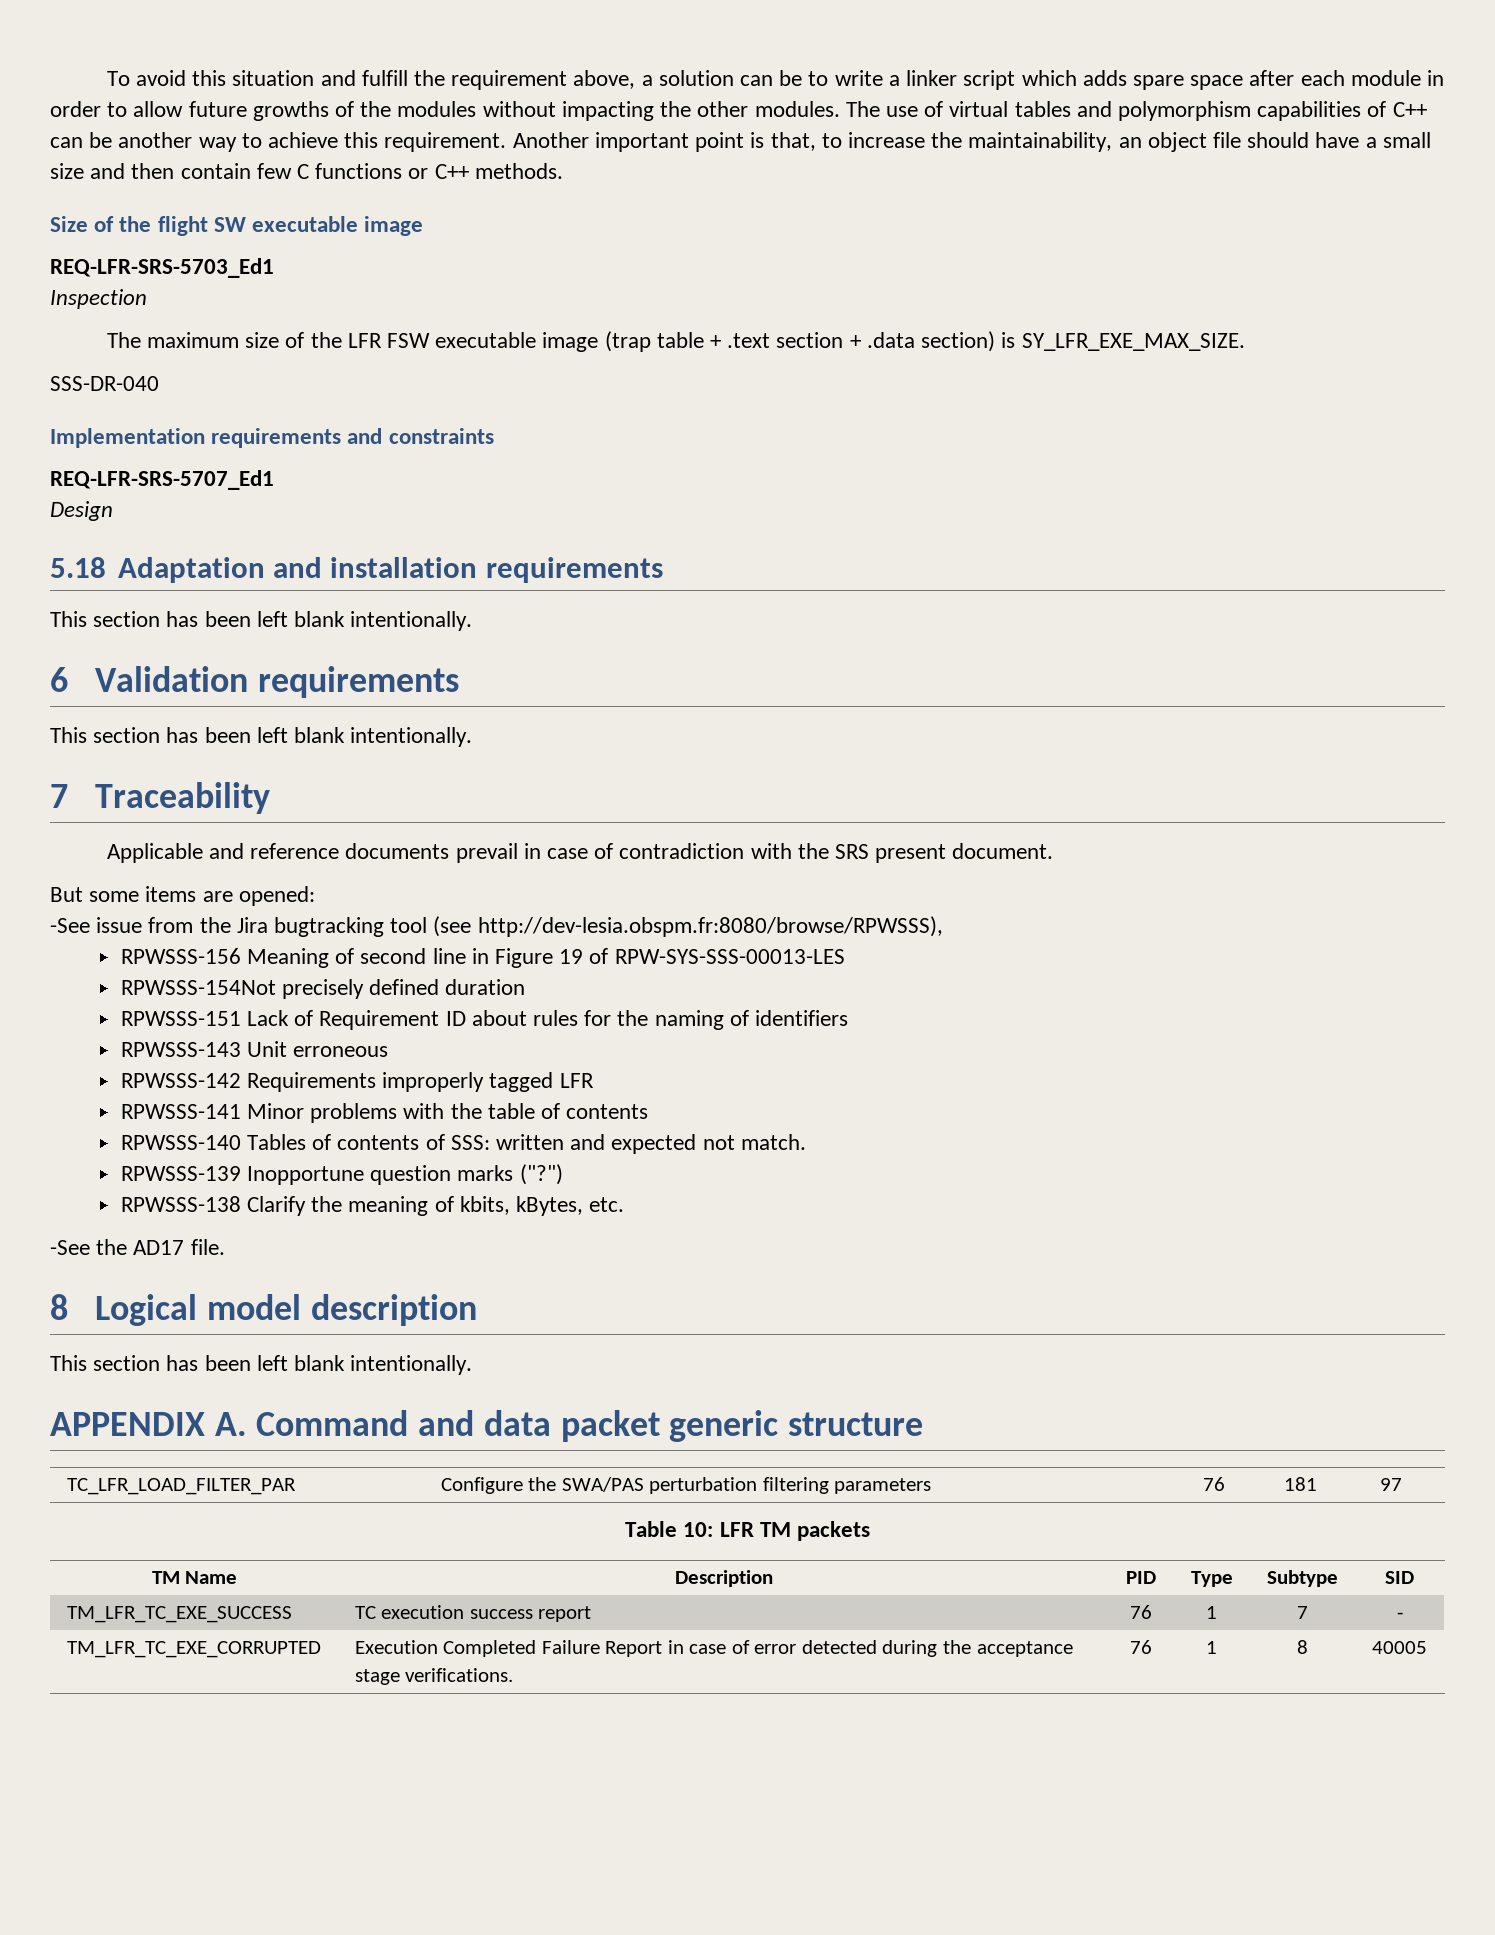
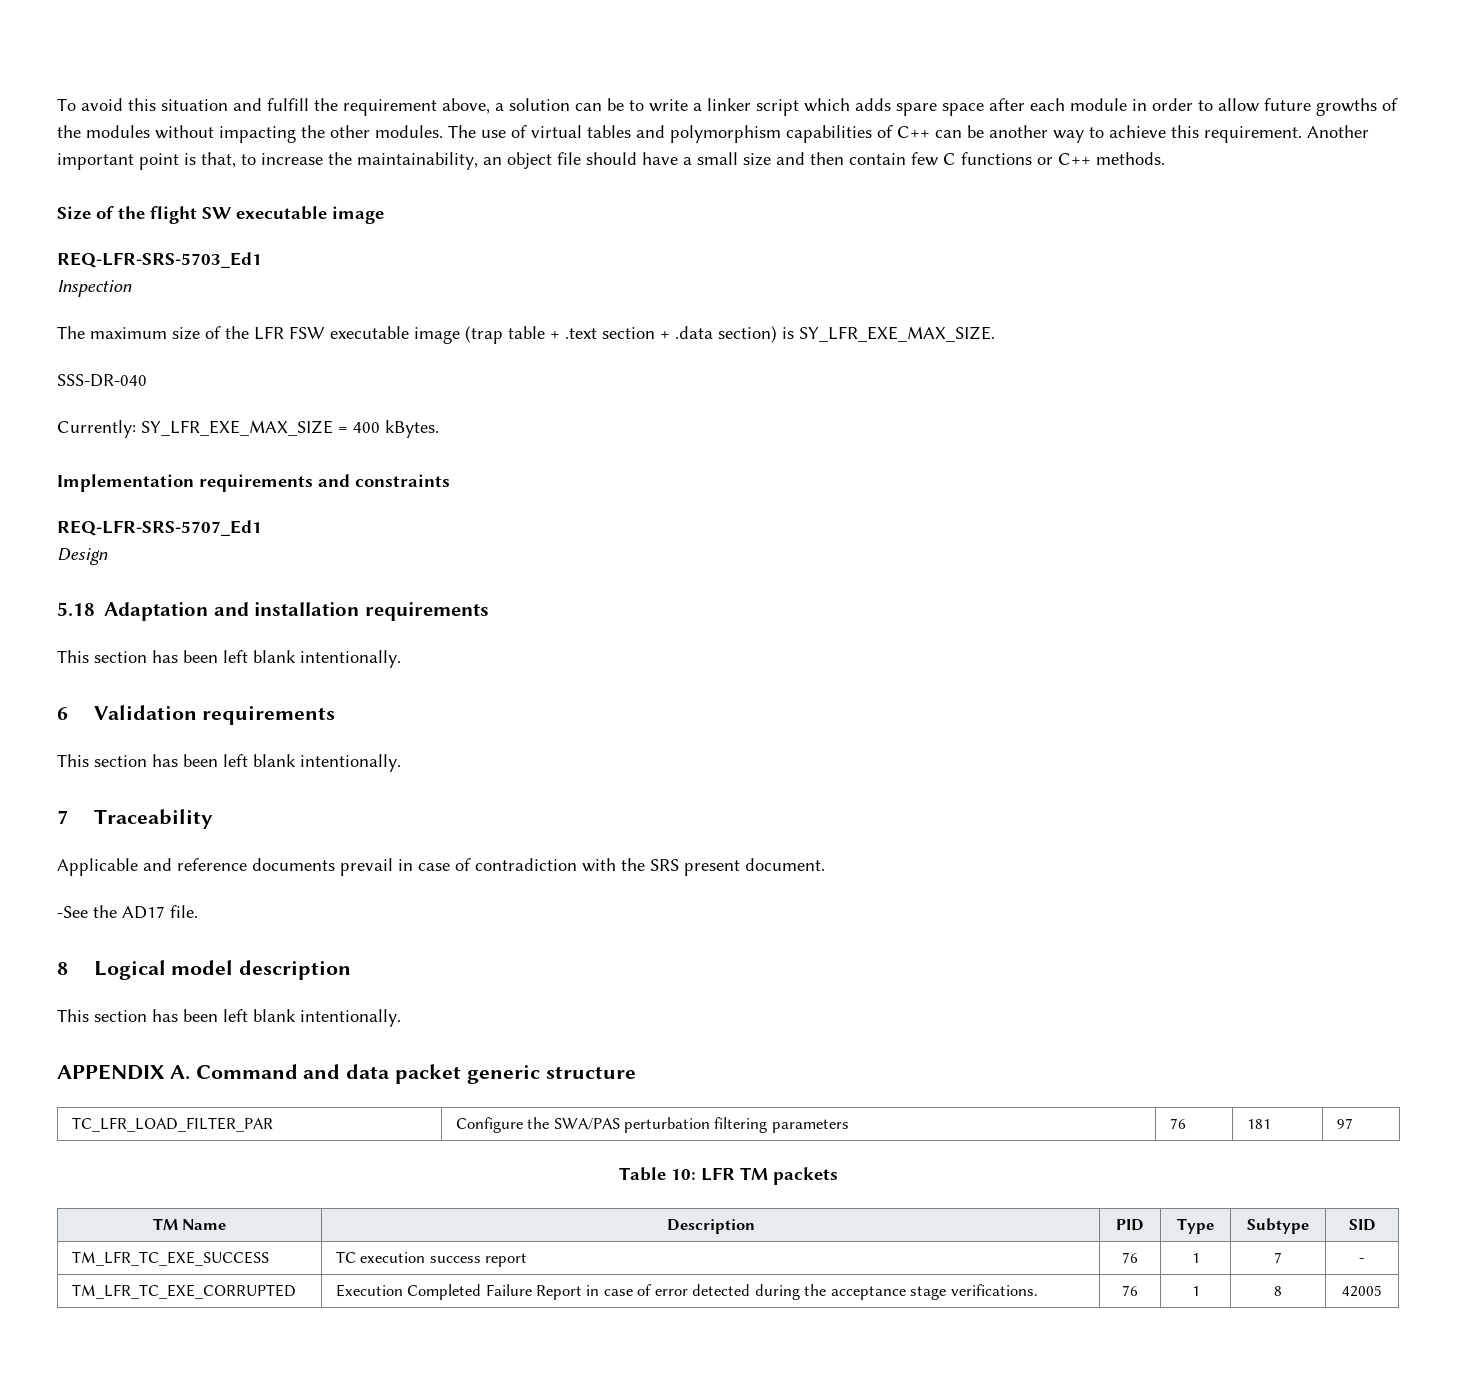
+ Currently: SY_LFR_EXE_MAX_SIZE = 400 kBytes.
- But some items are opened:
- -See issue from the Jira bugtracking tool (see http://dev-lesia.obspm.fr:8080/browse/RPWSSS),
- RPWSSS-156 Meaning of second line in Figure 19 of RPW-SYS-SSS-00013-LES
- RPWSSS-154Not precisely defined duration
- RPWSSS-151 Lack of Requirement ID about rules for the naming of identifiers
- RPWSSS-143 Unit erroneous
- RPWSSS-142 Requirements improperly tagged LFR
- RPWSSS-141 Minor problems with the table of contents
- RPWSSS-140 Tables of contents of SSS: written and expected not match.
- RPWSSS-139 Inopportune question marks ("?")
- RPWSSS-138 Clarify the meaning of kbits, kBytes, etc.
- TM_LFR_TC_EXE_CORRUPTED | Execution Completed Failure Report in case of error detected during the acceptance stage verifications. | 76 | 1 | 8 | 40005
+ TM_LFR_TC_EXE_CORRUPTED | Execution Completed Failure Report in case of error detected during the acceptance stage verifications. | 76 | 1 | 8 | 42005

